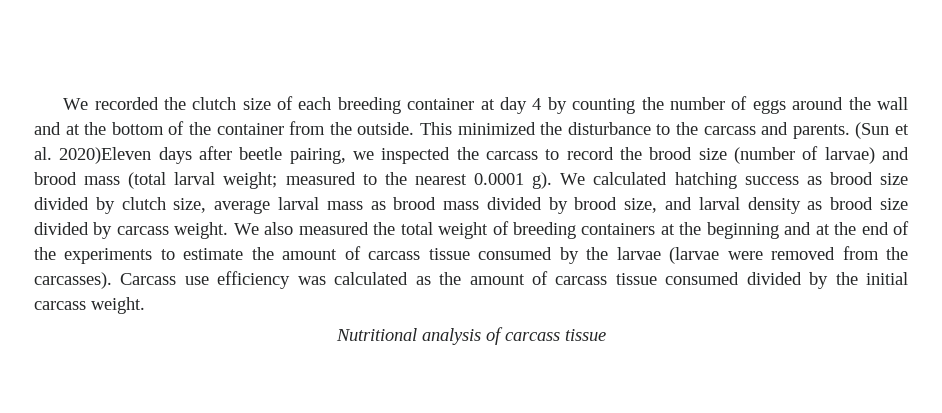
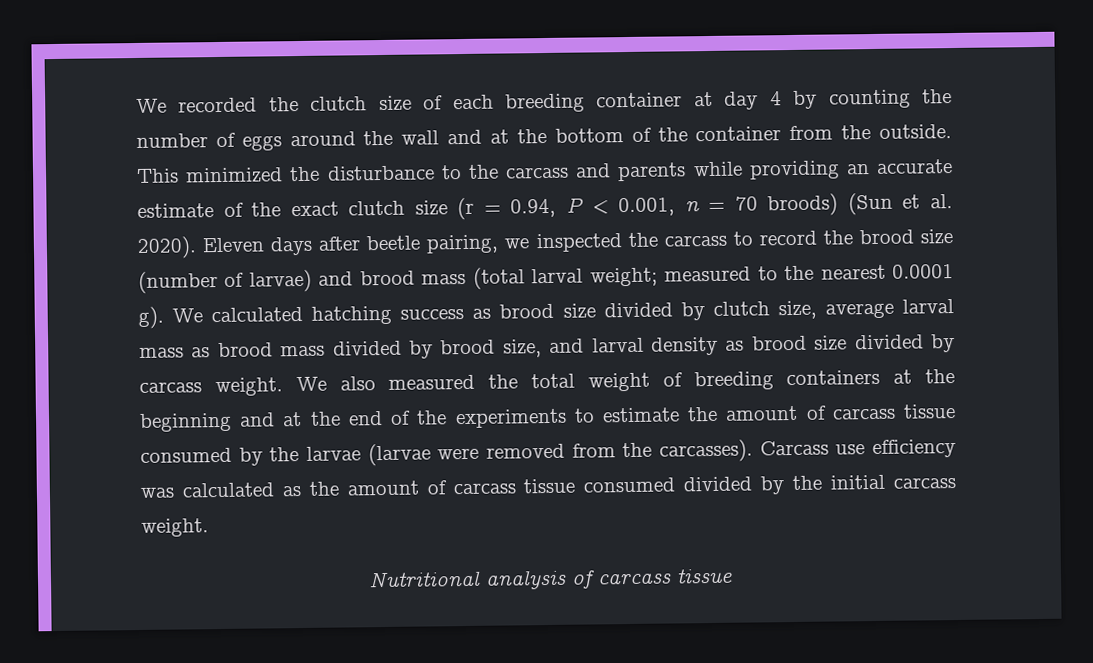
- This minimized the disturbance to the carcass and parents. (Sun et al. 2020)Eleven days after beetle pairing, we inspected the carcass to record the brood size (number of larvae) and brood mass (total larval weight; measured to the nearest 0.0001 g).
+ This minimized the disturbance to the carcass and parents while providing an accurate estimate of the exact clutch size (r = 0.94, P < 0.001, n = 70 broods) (Sun et al. 2020). Eleven days after beetle pairing, we inspected the carcass to record the brood size (number of larvae) and brood mass (total larval weight; measured to the nearest 0.0001 g).

